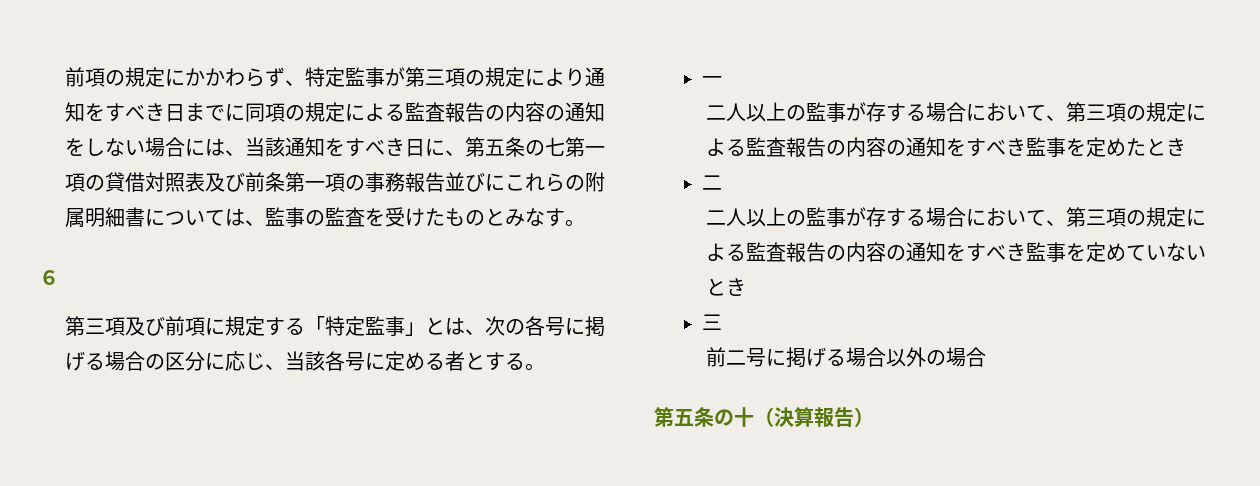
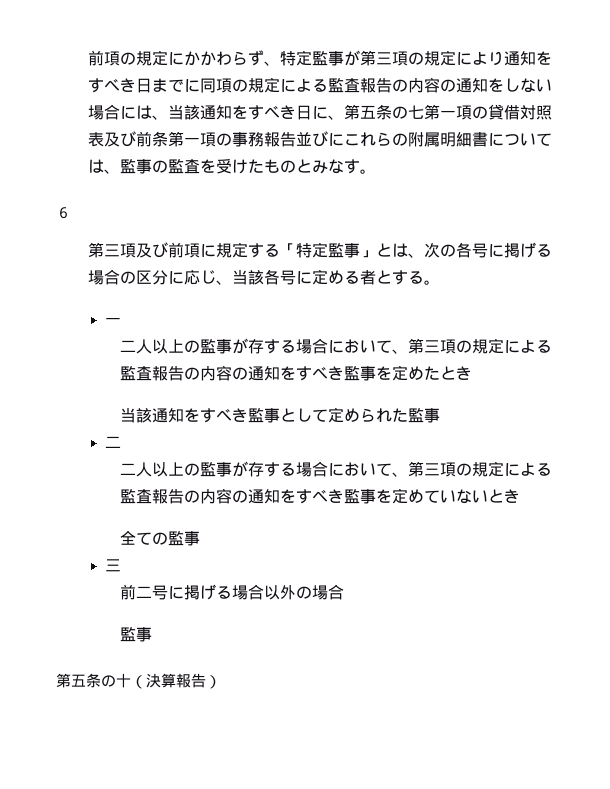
+ 当該通知をすべき監事として定められた監事
+ 全ての監事
  前二号に掲げる場合以外の場合
+ 監事

